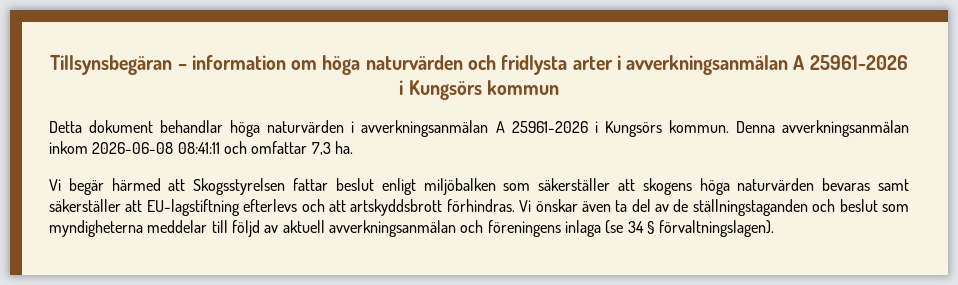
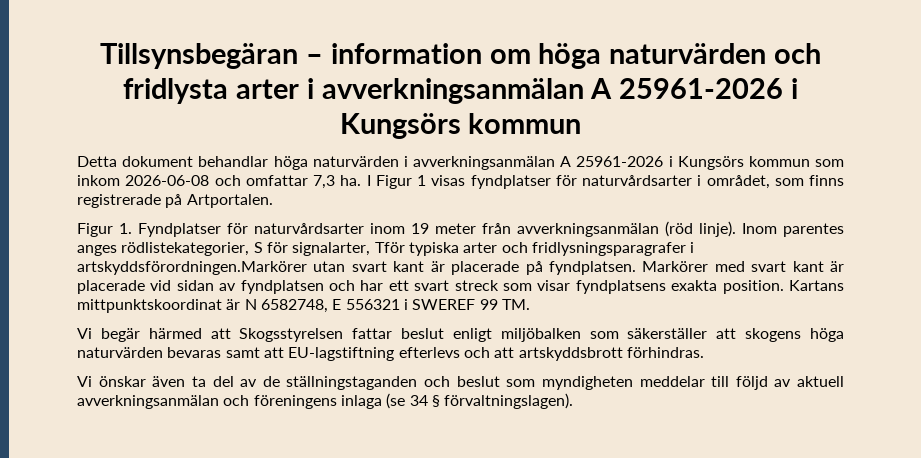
- Detta dokument behandlar höga naturvärden i avverkningsanmälan A 25961-2026 i Kungsörs kommun. Denna avverkningsanmälan inkom 2026-06-08 08:41:11 och omfattar 7,3 ha.
+ Detta dokument behandlar höga naturvärden i avverkningsanmälan A 25961-2026 i Kungsörs kommun som inkom 2026-06-08 och omfattar 7,3 ha. I Figur 1 visas fyndplatser för naturvårdsarter i området, som finns registrerade på Artportalen.
+ Figur 1. Fyndplatser för naturvårdsarter inom 19 meter från avverkningsanmälan (röd linje). Inom parentes anges rödlistekategorier, S för signalarter, Tför typiska arter och fridlysningsparagrafer i artskyddsförordningen.Markörer utan svart kant är placerade på fyndplatsen. Markörer med svart kant är placerade vid sidan av fyndplatsen och har ett svart streck som visar fyndplatsens exakta position. Kartans mittpunktskoordinat är N 6582748, E 556321 i SWEREF 99 TM.
- Vi begär härmed att Skogsstyrelsen fattar beslut enligt miljöbalken som säkerställer att skogens höga naturvärden bevaras samt säkerställer att EU-lagstiftning efterlevs och att artskyddsbrott förhindras. Vi önskar även ta del av de ställningstaganden och beslut som myndigheterna meddelar till följd av aktuell avverkningsanmälan och föreningens inlaga (se 34 § förvaltningslagen).
+ Vi begär härmed att Skogsstyrelsen fattar beslut enligt miljöbalken som säkerställer att skogens höga naturvärden bevaras samt att EU-lagstiftning efterlevs och att artskyddsbrott förhindras.
+ Vi önskar även ta del av de ställningstaganden och beslut som myndigheten meddelar till följd av aktuell avverkningsanmälan och föreningens inlaga (se 34 § förvaltningslagen).

